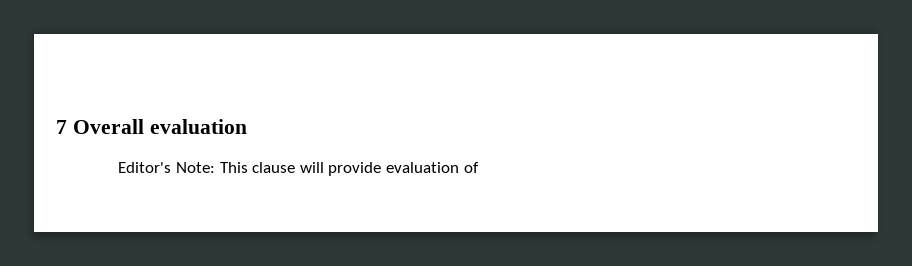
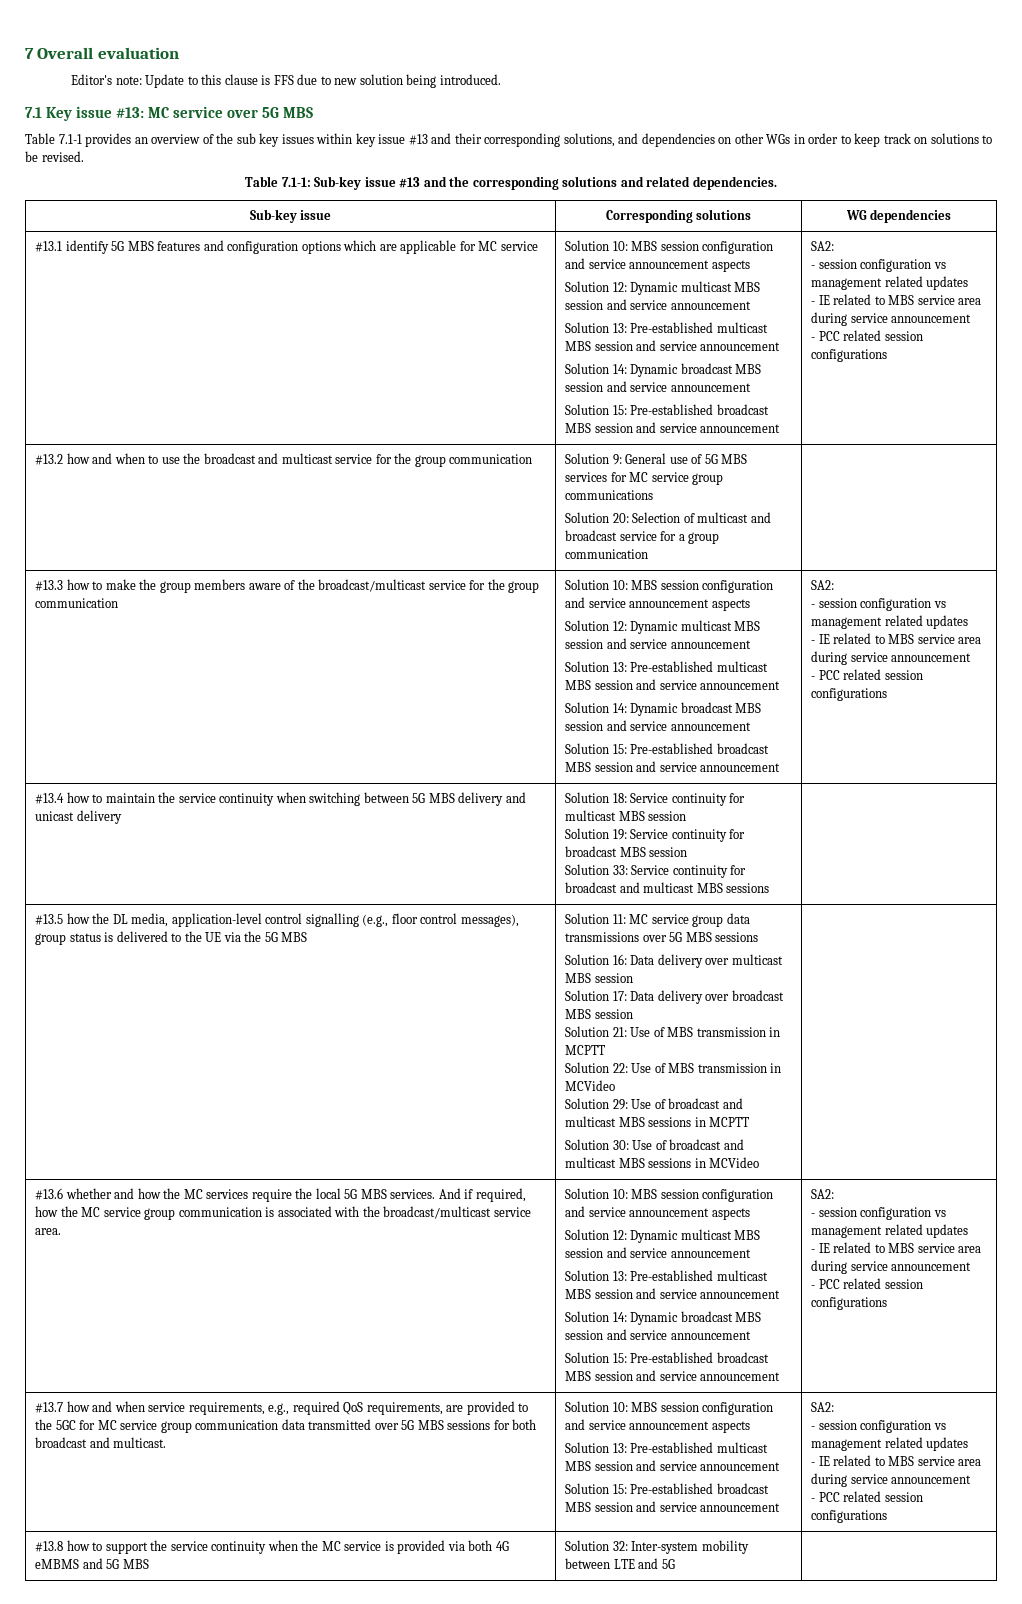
- Editor's Note: This clause will provide evaluation of
+ Editor's note: Update to this clause is FFS due to new solution being introduced.
+ 7.1 Key issue #13: MC service over 5G MBS
+ Table 7.1-1 provides an overview of the sub key issues within key issue #13 and their corresponding solutions, and dependencies on other WGs in order to keep track on solutions to be revised.
+ Table 7.1-1: Sub-key issue #13 and the corresponding solutions and related dependencies.
+ Sub-key issue | Corresponding solutions | WG dependencies
+ #13.1 identify 5G MBS features and configuration options which are applicable for MC service | Solution 10: MBS session configuration and service announcement aspects
+ Solution 12: Dynamic multicast MBS session and service announcement
+ Solution 13: Pre-established multicast MBS session and service announcement
+ Solution 14: Dynamic broadcast MBS session and service announcement
+ Solution 15: Pre-established broadcast MBS session and service announcement | SA2:
+ - session configuration vs management related updates
+ - IE related to MBS service area during service announcement
+ - PCC related session configurations
+ #13.2 how and when to use the broadcast and multicast service for the group communication | Solution 9: General use of 5G MBS services for MC service group communications
+ Solution 20: Selection of multicast and broadcast service for a group communication |
+ #13.3 how to make the group members aware of the broadcast/multicast service for the group communication | Solution 10: MBS session configuration and service announcement aspects
+ Solution 12: Dynamic multicast MBS session and service announcement
+ Solution 13: Pre-established multicast MBS session and service announcement
+ Solution 14: Dynamic broadcast MBS session and service announcement
+ Solution 15: Pre-established broadcast MBS session and service announcement | SA2:
+ - session configuration vs management related updates
+ - IE related to MBS service area during service announcement
+ - PCC related session configurations
+ #13.4 how to maintain the service continuity when switching between 5G MBS delivery and unicast delivery | Solution 18: Service continuity for multicast MBS session
+ Solution 19: Service continuity for broadcast MBS session
+ Solution 33: Service continuity for broadcast and multicast MBS sessions |
+ #13.5 how the DL media, application-level control signalling (e.g., floor control messages), group status is delivered to the UE via the 5G MBS | Solution 11: MC service group data transmissions over 5G MBS sessions
+ Solution 16: Data delivery over multicast MBS session
+ Solution 17: Data delivery over broadcast MBS session
+ Solution 21: Use of MBS transmission in MCPTT
+ Solution 22: Use of MBS transmission in MCVideo
+ Solution 29: Use of broadcast and multicast MBS sessions in MCPTT
+ Solution 30: Use of broadcast and multicast MBS sessions in MCVideo |
+ #13.6 whether and how the MC services require the local 5G MBS services. And if required, how the MC service group communication is associated with the broadcast/multicast service area. | Solution 10: MBS session configuration and service announcement aspects
+ Solution 12: Dynamic multicast MBS session and service announcement
+ Solution 13: Pre-established multicast MBS session and service announcement
+ Solution 14: Dynamic broadcast MBS session and service announcement
+ Solution 15: Pre-established broadcast MBS session and service announcement | SA2:
+ - session configuration vs management related updates
+ - IE related to MBS service area during service announcement
+ - PCC related session configurations
+ #13.7 how and when service requirements, e.g., required QoS requirements, are provided to the 5GC for MC service group communication data transmitted over 5G MBS sessions for both broadcast and multicast. | Solution 10: MBS session configuration and service announcement aspects
+ Solution 13: Pre-established multicast MBS session and service announcement
+ Solution 15: Pre-established broadcast MBS session and service announcement | SA2:
+ - session configuration vs management related updates
+ - IE related to MBS service area during service announcement
+ - PCC related session configurations
+ #13.8 how to support the service continuity when the MC service is provided via both 4G eMBMS and 5G MBS | Solution 32: Inter-system mobility between LTE and 5G |

